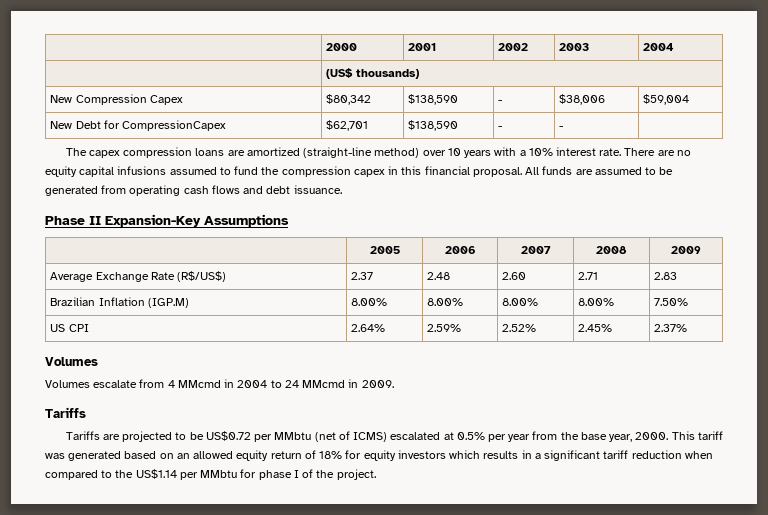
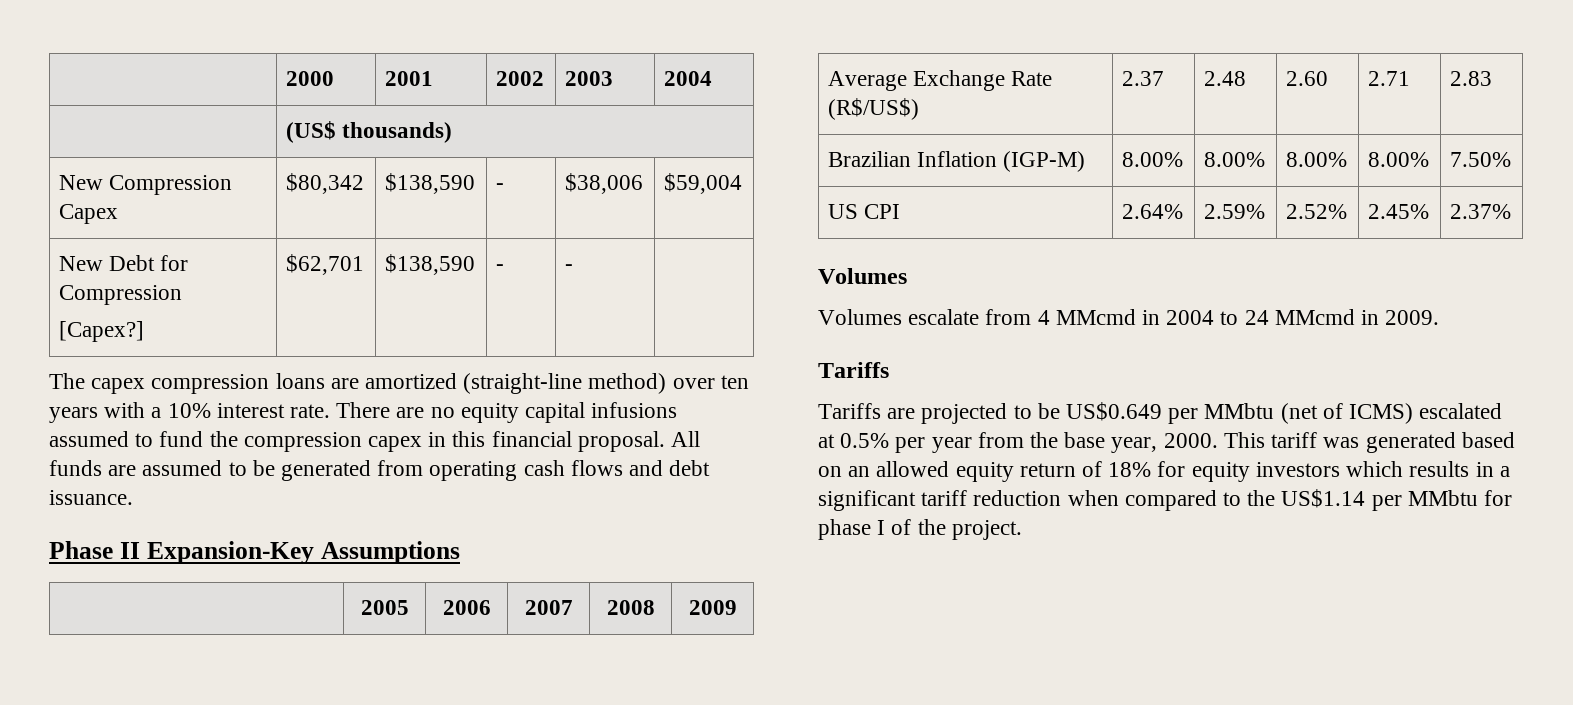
- New Debt for CompressionCapex | $62,701 | $138,590 | - | - |
+ New Debt for Compression
+ [Capex?] | $62,701 | $138,590 | - | - |
- The capex compression loans are amortized (straight-line method) over 10 years with a 10% interest rate.
+ The capex compression loans are amortized (straight-line method) over ten years with a 10% interest rate.
- Brazilian Inflation (IGP.M) | 8.00% | 8.00% | 8.00% | 8.00% | 7.50%
+ Brazilian Inflation (IGP-M) | 8.00% | 8.00% | 8.00% | 8.00% | 7.50%
- Tariffs are projected to be US$0.72 per MMbtu (net of ICMS) escalated at 0.5% per year from the base year, 2000.
+ Tariffs are projected to be US$0.649 per MMbtu (net of ICMS) escalated at 0.5% per year from the base year, 2000.

